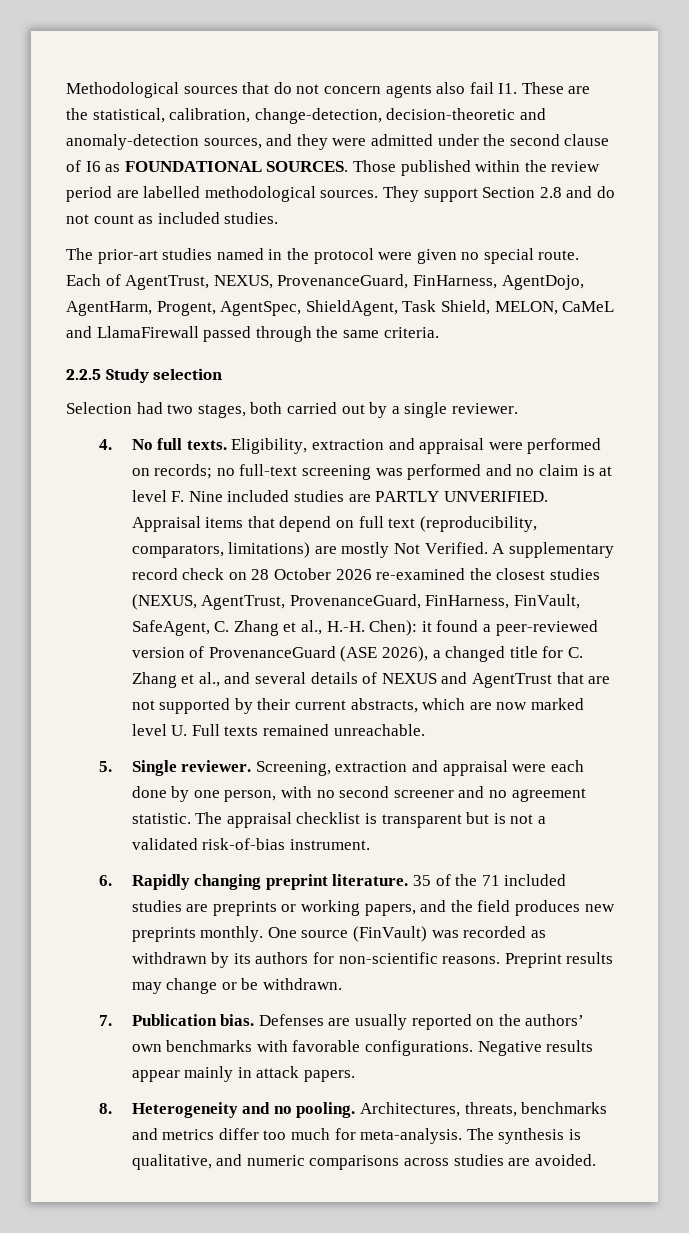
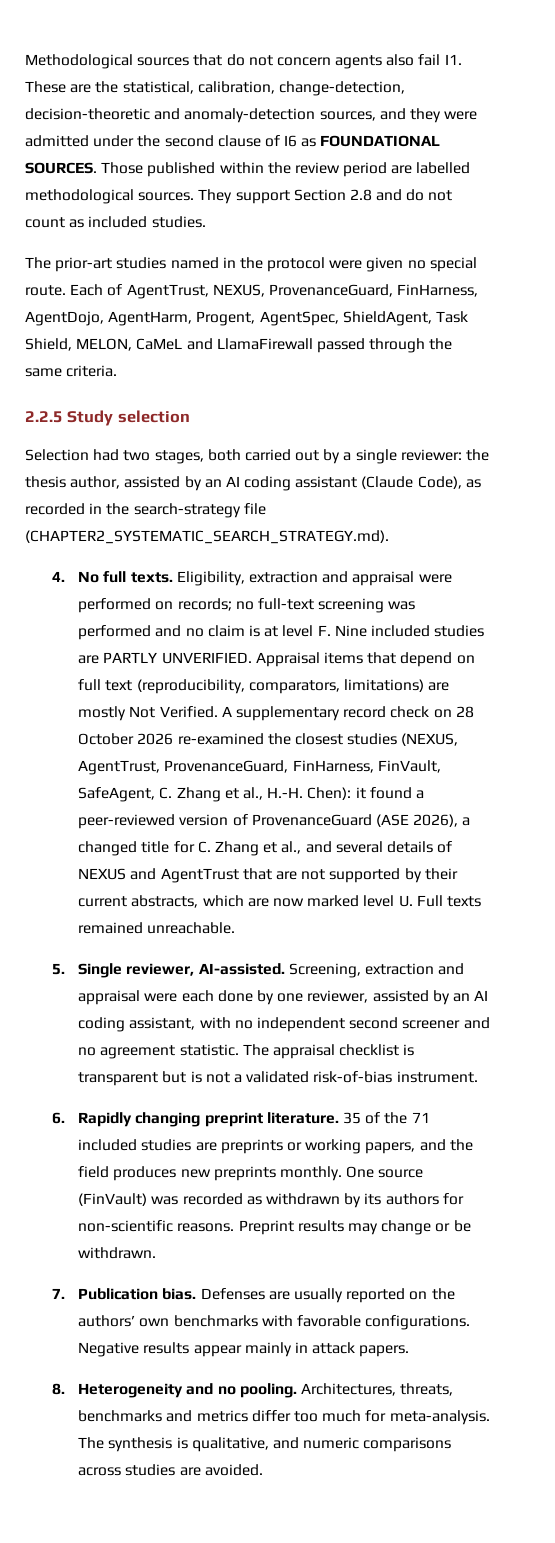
- Selection had two stages, both carried out by a single reviewer.
+ Selection had two stages, both carried out by a single reviewer: the thesis author, assisted by an AI coding assistant (Claude Code), as recorded in the search-strategy file (CHAPTER2_SYSTEMATIC_SEARCH_STRATEGY.md).
- 5. Single reviewer.
+ 5. Single reviewer, AI-assisted.
- Screening, extraction and appraisal were each done by one person, with no second screener and no agreement statistic.
+ Screening, extraction and appraisal were each done by one reviewer, assisted by an AI coding assistant, with no independent second screener and no agreement statistic.

